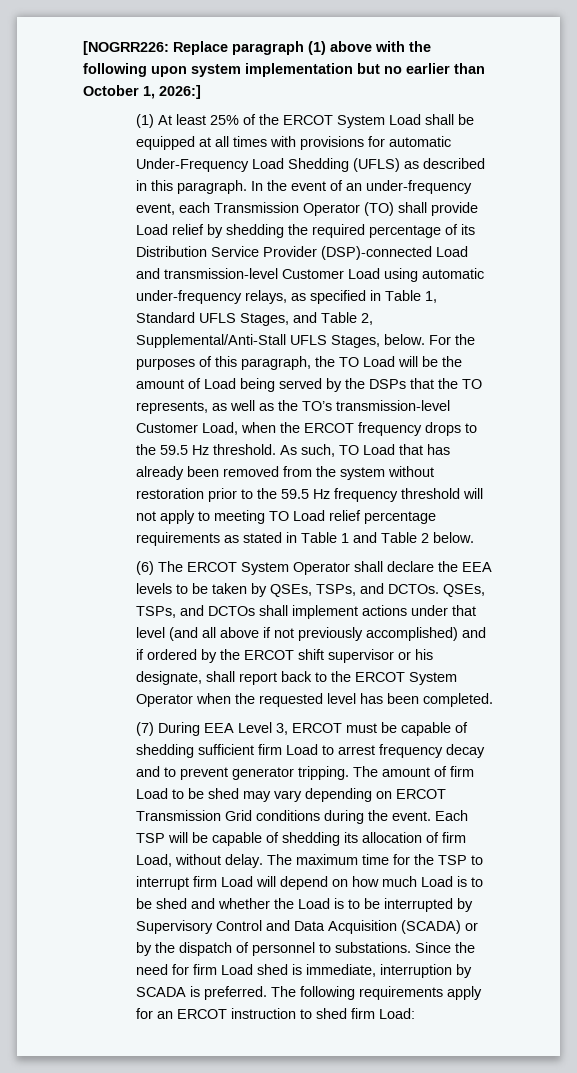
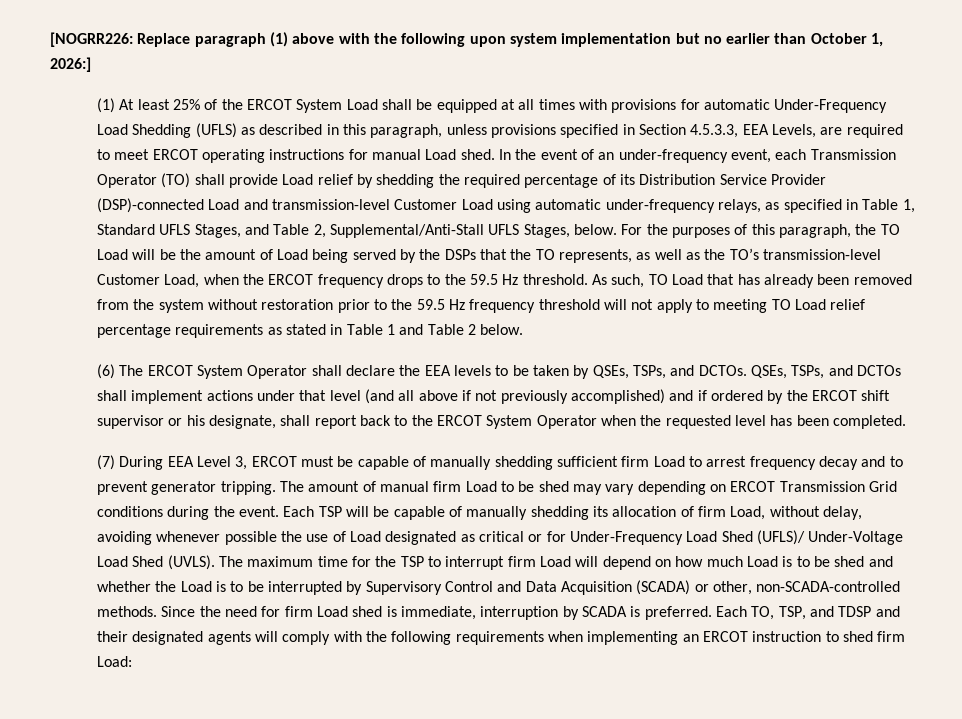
- (1) At least 25% of the ERCOT System Load shall be equipped at all times with provisions for automatic Under-Frequency Load Shedding (UFLS) as described in this paragraph.
+ (1) At least 25% of the ERCOT System Load shall be equipped at all times with provisions for automatic Under-Frequency Load Shedding (UFLS) as described in this paragraph, unless provisions specified in Section 4.5.3.3, EEA Levels, are required to meet ERCOT operating instructions for manual Load shed.
- (7) During EEA Level 3, ERCOT must be capable of shedding sufficient firm Load to arrest frequency decay and to prevent generator tripping.
+ (7) During EEA Level 3, ERCOT must be capable of manually shedding sufficient firm Load to arrest frequency decay and to prevent generator tripping.
- The amount of firm Load to be shed may vary depending on ERCOT Transmission Grid conditions during the event.
+ The amount of manual firm Load to be shed may vary depending on ERCOT Transmission Grid conditions during the event.
- Each TSP will be capable of shedding its allocation of firm Load, without delay.
+ Each TSP will be capable of manually shedding its allocation of firm Load, without delay, avoiding whenever possible the use of Load designated as critical or for Under-Frequency Load Shed (UFLS)/ Under-Voltage Load Shed (UVLS).
- The maximum time for the TSP to interrupt firm Load will depend on how much Load is to be shed and whether the Load is to be interrupted by Supervisory Control and Data Acquisition (SCADA) or by the dispatch of personnel to substations.
+ The maximum time for the TSP to interrupt firm Load will depend on how much Load is to be shed and whether the Load is to be interrupted by Supervisory Control and Data Acquisition (SCADA) or other, non-SCADA-controlled methods.
- The following requirements apply for an ERCOT instruction to shed firm Load:
+ Each TO, TSP, and TDSP and their designated agents will comply with the following requirements when implementing an ERCOT instruction to shed firm Load:

